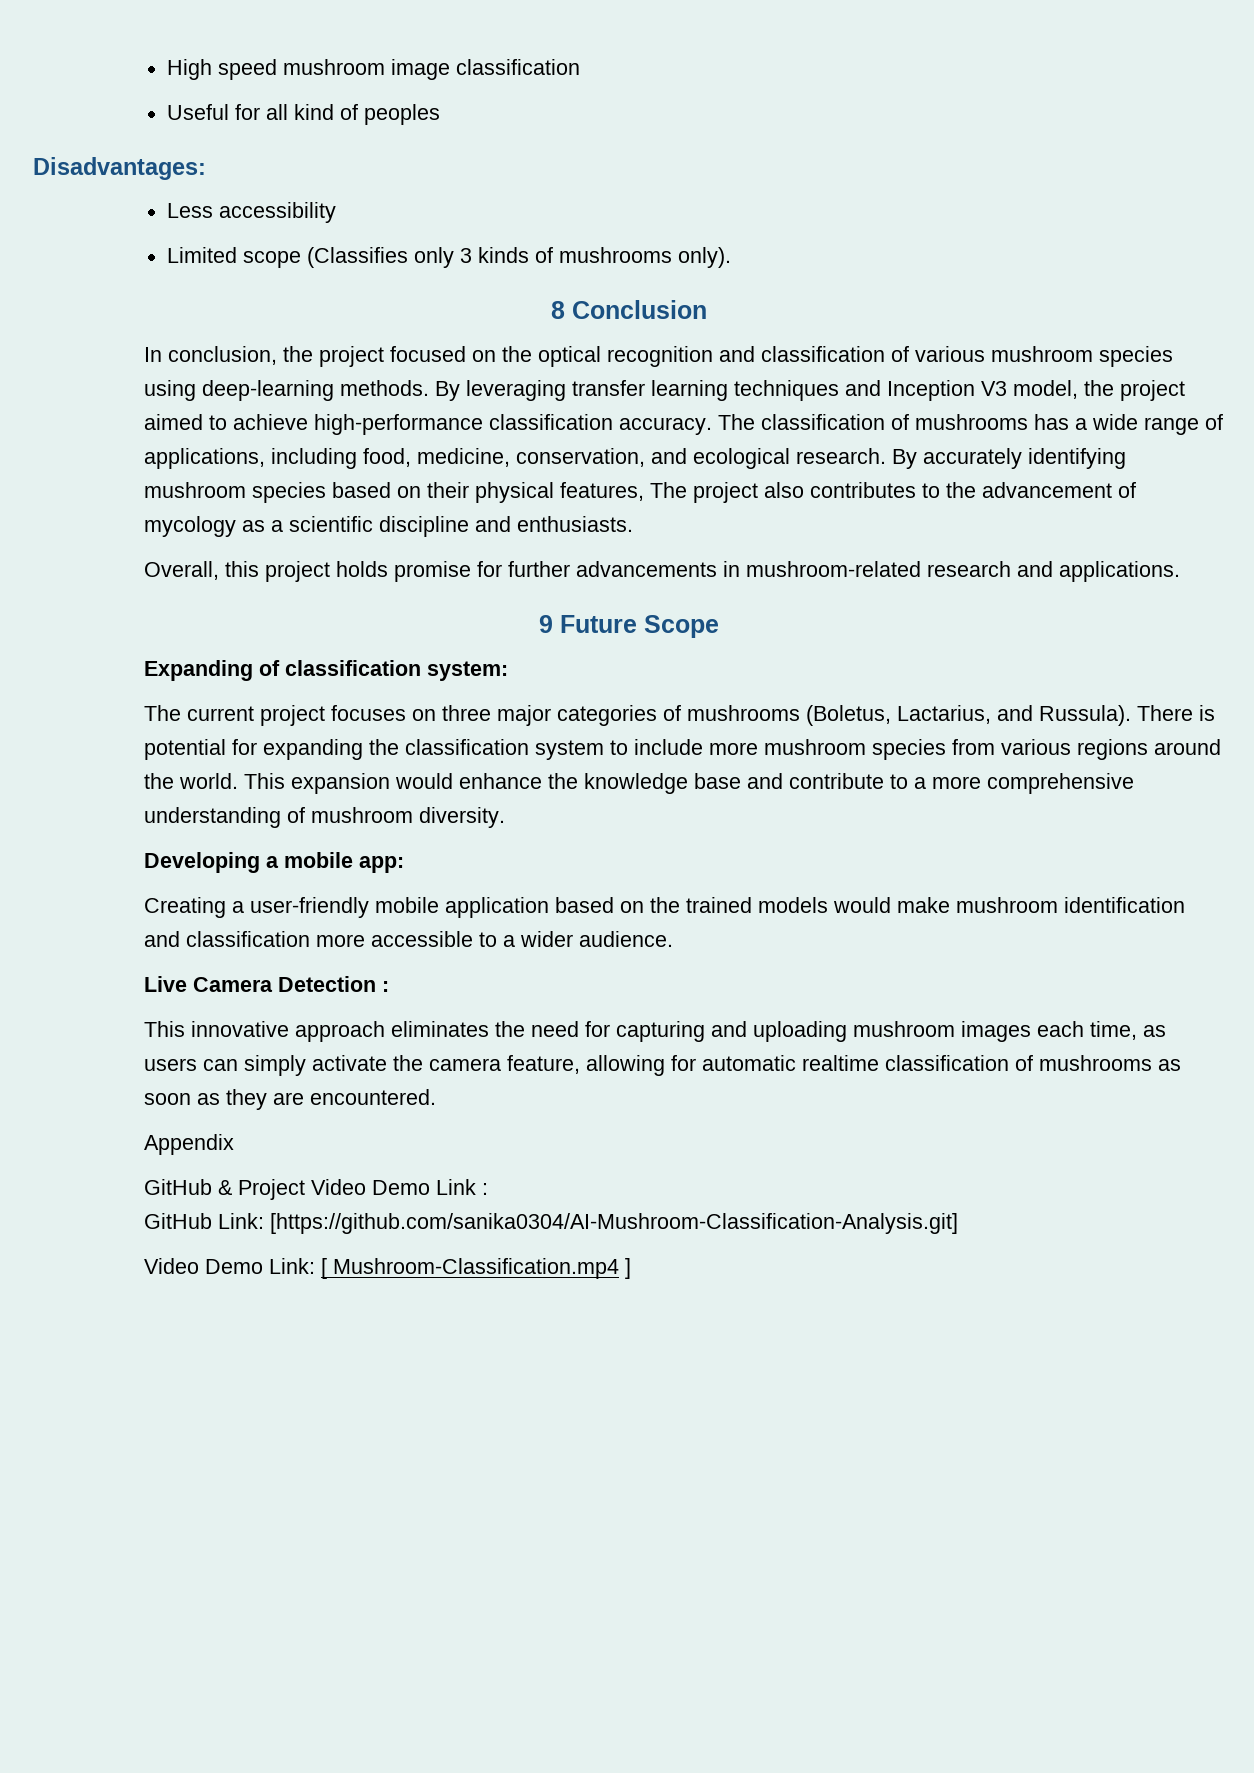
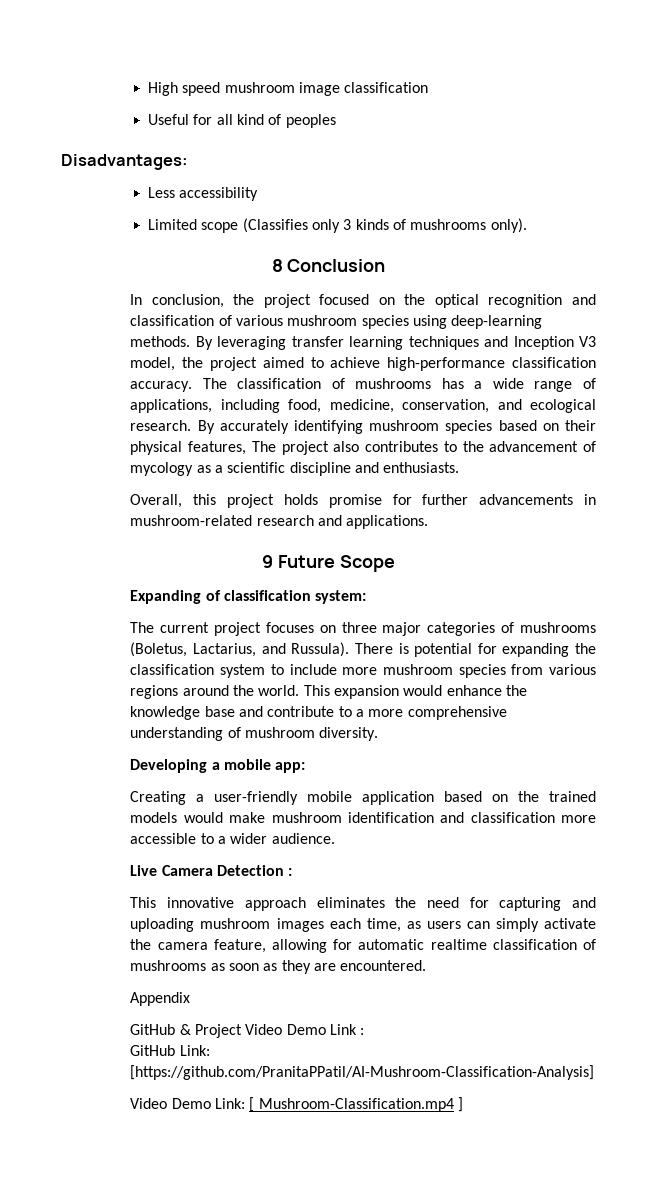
- GitHub Link: [https://github.com/sanika0304/AI-Mushroom-Classification-Analysis.git]
+ GitHub Link: [https://github.com/PranitaPPatil/AI-Mushroom-Classification-Analysis]

